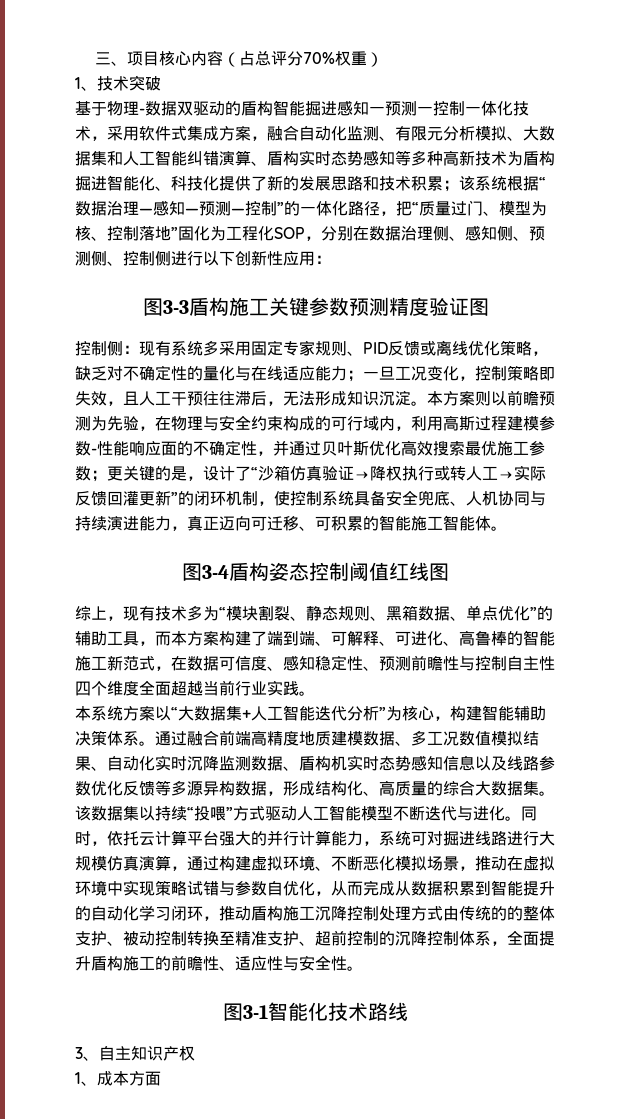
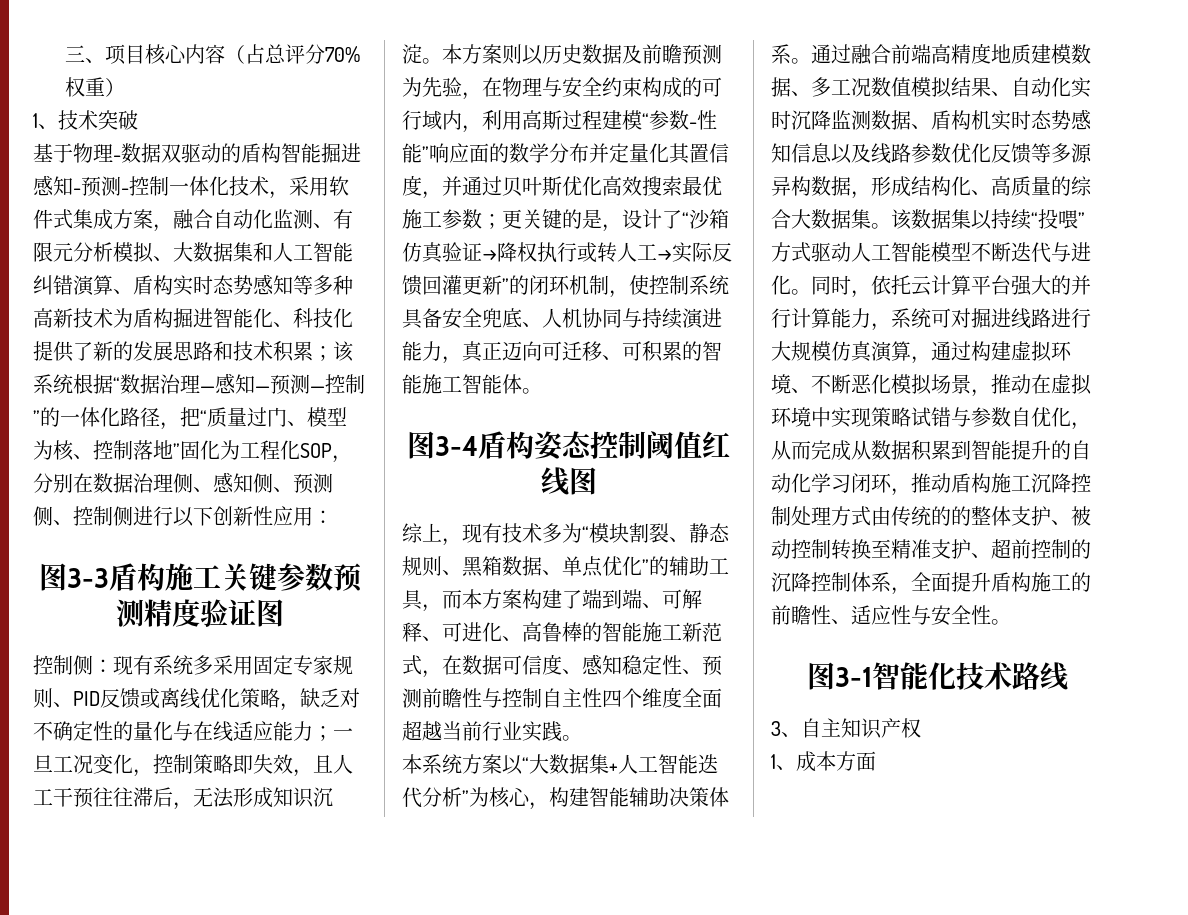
- 基于物理-数据双驱动的盾构智能掘进感知一预测一控制一体化技术，采用软件式集成方案，融合自动化监测、有限元分析模拟、大数据集和人工智能纠错演算、盾构实时态势感知等多种高新技术为盾构掘进智能化、科技化提供了新的发展思路和技术积累；
+ 基于物理-数据双驱动的盾构智能掘进感知-预测-控制一体化技术，采用软件式集成方案，融合自动化监测、有限元分析模拟、大数据集和人工智能纠错演算、盾构实时态势感知等多种高新技术为盾构掘进智能化、科技化提供了新的发展思路和技术积累；
- 本方案则以前瞻预测为先验，在物理与安全约束构成的可行域内，利用高斯过程建模参数-性能响应面的不确定性，并通过贝叶斯优化高效搜索最优施工参数；
+ 本方案则以历史数据及前瞻预测为先验，在物理与安全约束构成的可行域内，利用高斯过程建模“参数-性能”响应面的数学分布并定量化其置信度，并通过贝叶斯优化高效搜索最优施工参数；

